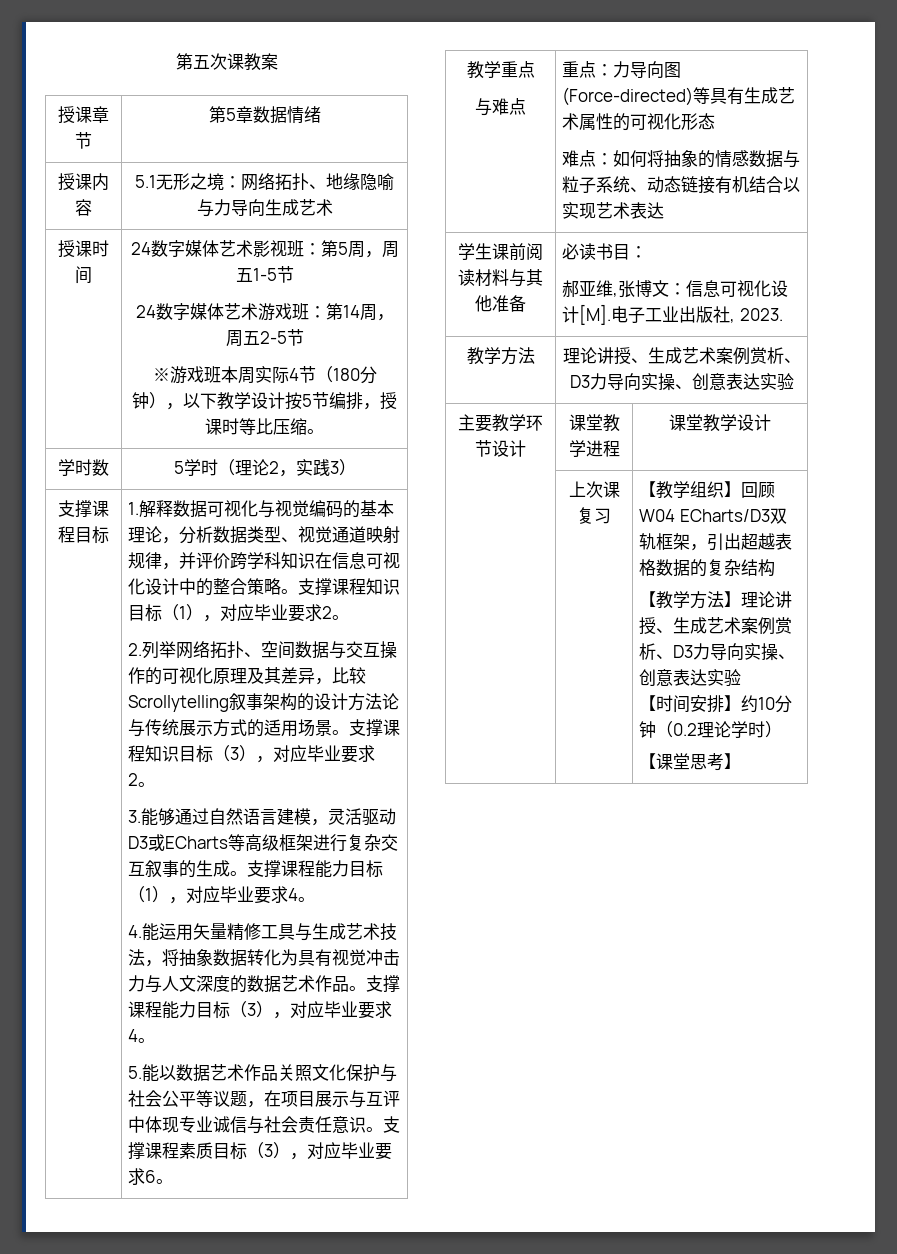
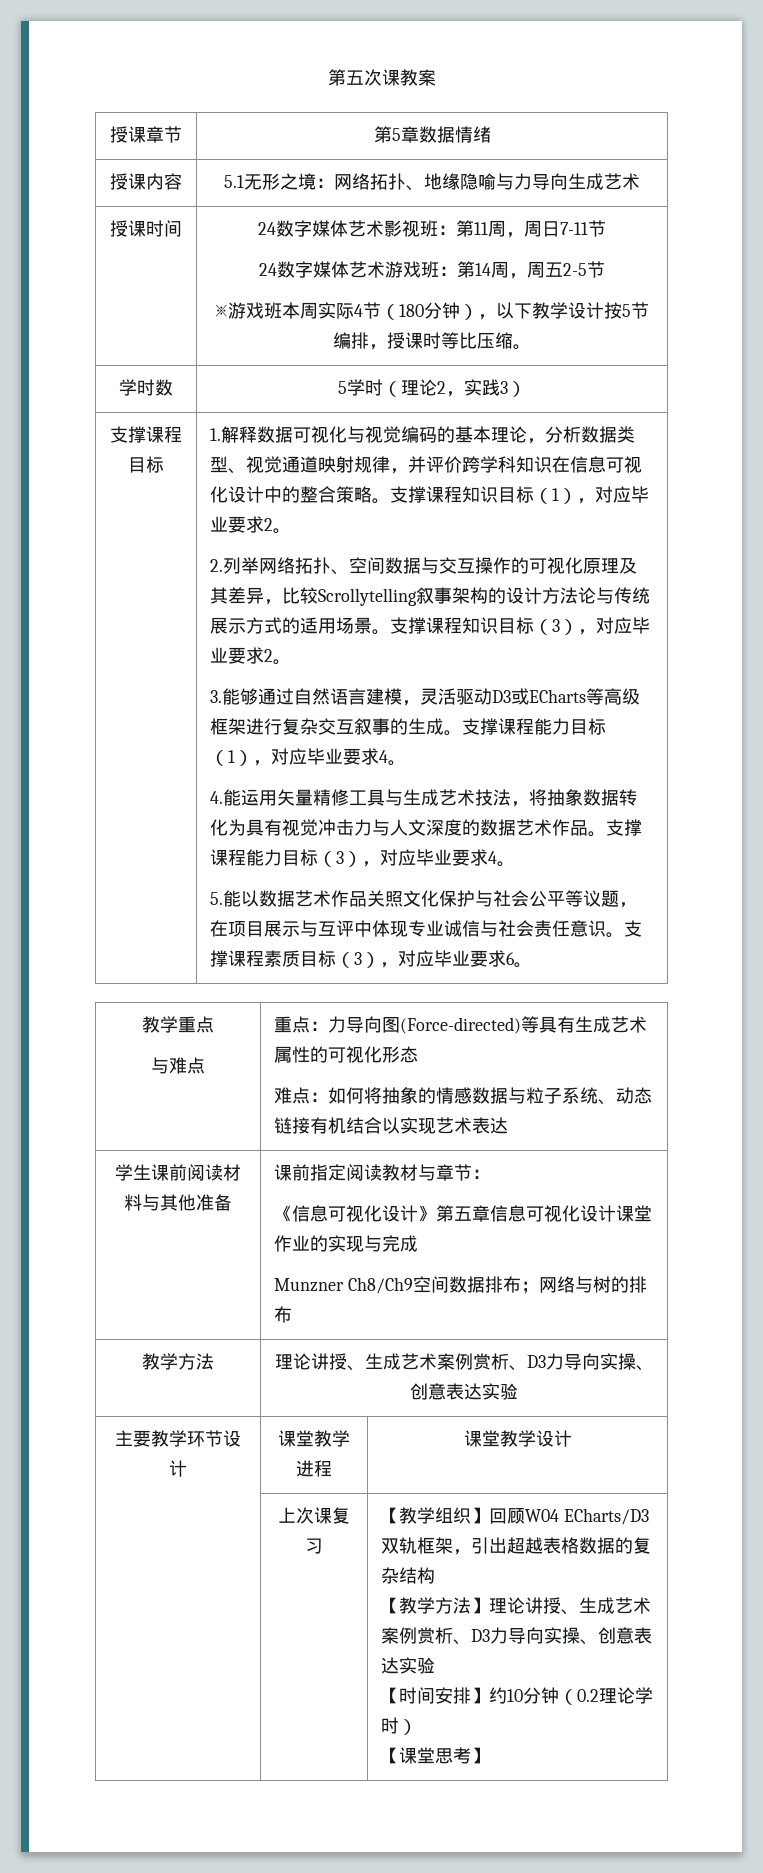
- 24数字媒体艺术影视班：第5周，周五1-5节
+ 24数字媒体艺术影视班：第11周，周日7-11节
- 学生课前阅读材料与其他准备 | 必读书目：
- 郝亚维,张博文：信息可视化设计[M].电子工业出版社, 2023.
+ 学生课前阅读材料与其他准备 | 课前指定阅读教材与章节：
+ 《信息可视化设计》第五章信息可视化设计课堂作业的实现与完成
+ Munzner Ch8/Ch9空间数据排布；网络与树的排布

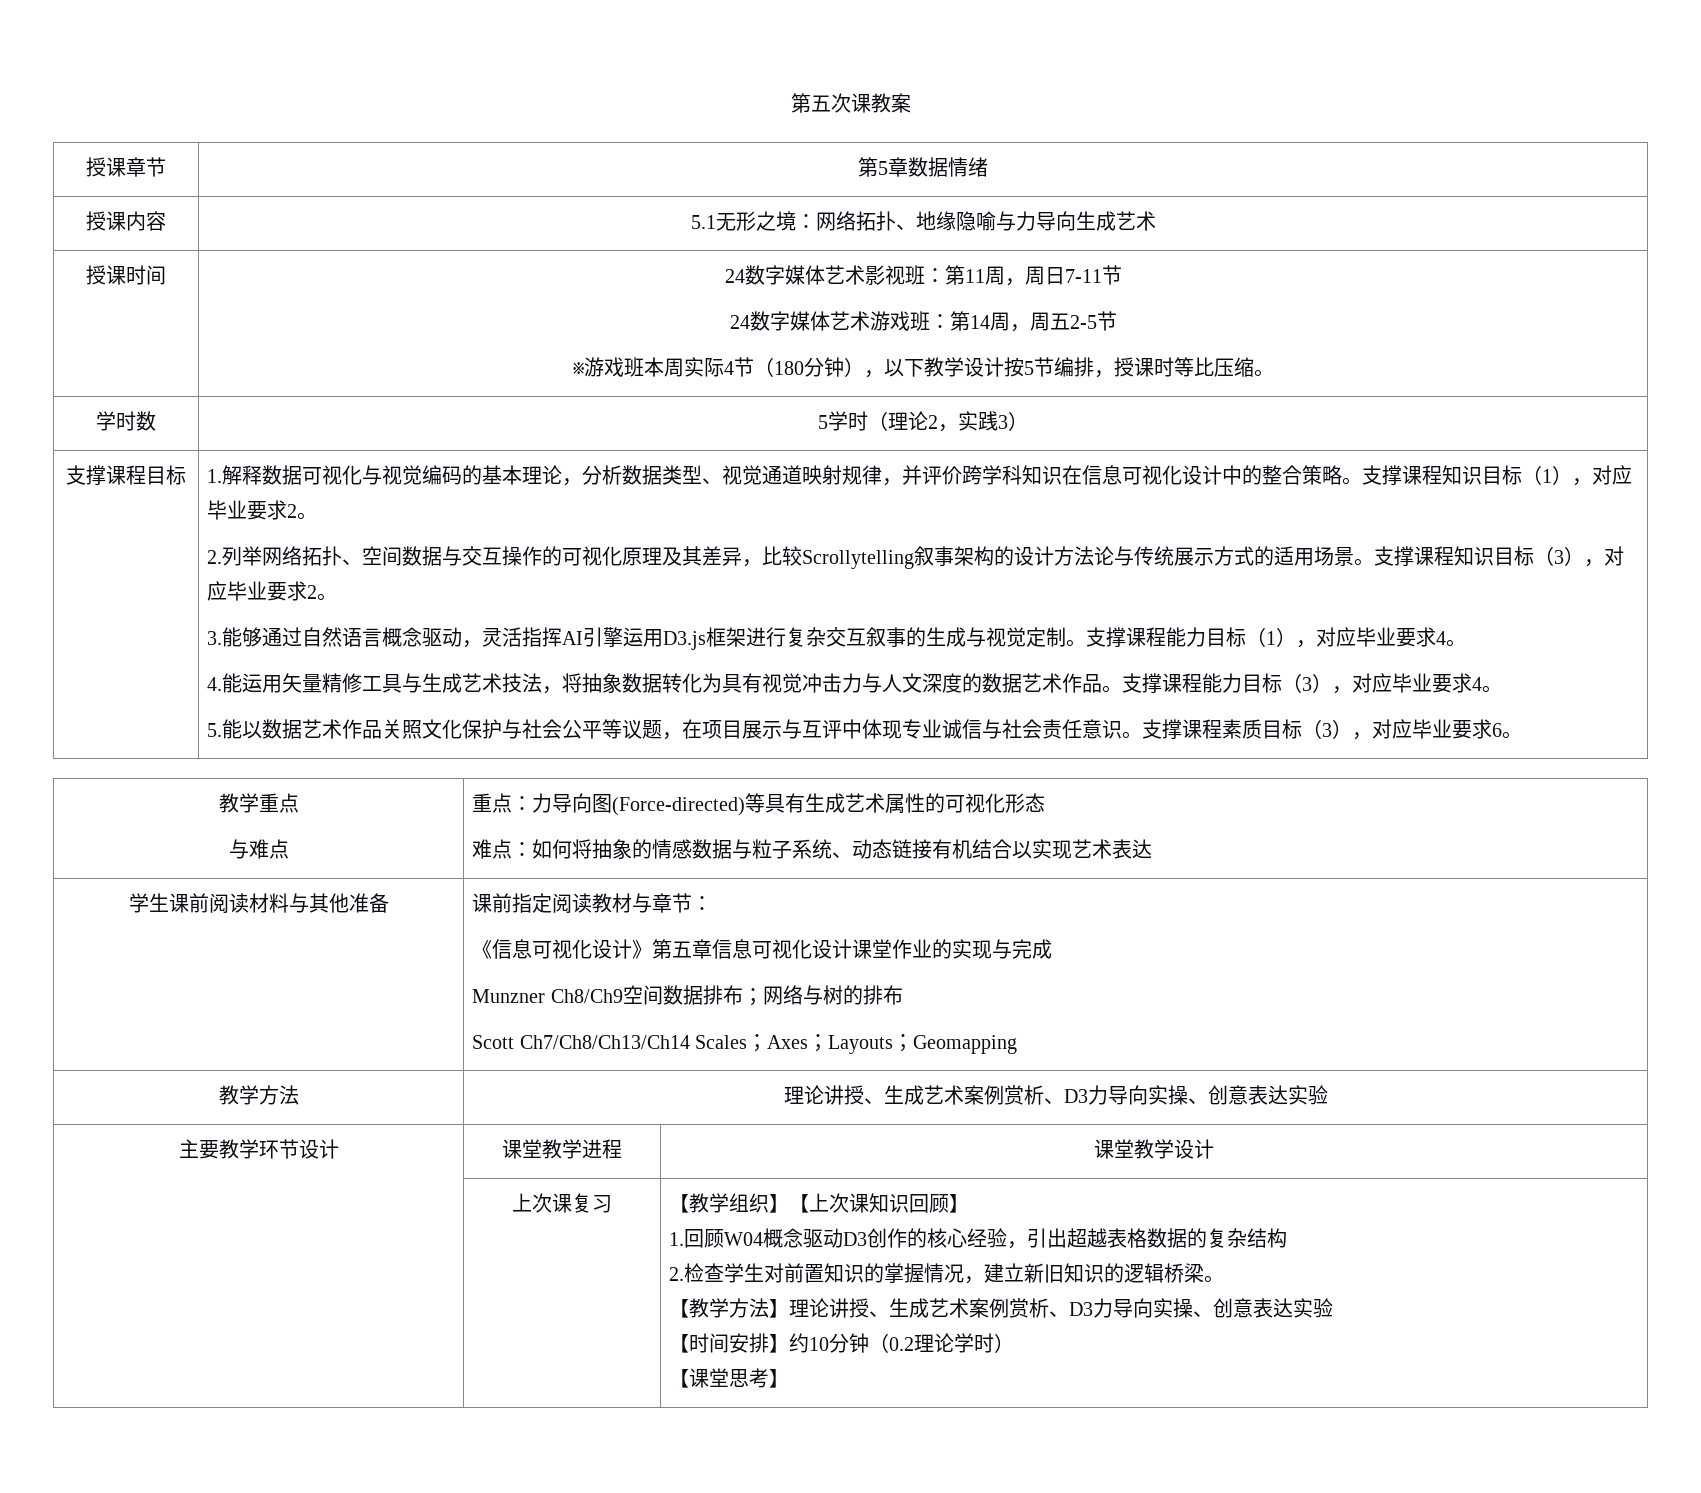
- 3.能够通过自然语言建模，灵活驱动D3或ECharts等高级框架进行复杂交互叙事的生成。
+ 3.能够通过自然语言概念驱动，灵活指挥AI引擎运用D3.js框架进行复杂交互叙事的生成与视觉定制。
+ Scott Ch7/Ch8/Ch13/Ch14 Scales；Axes；Layouts；Geomapping
- 【教学组织】回顾W04 ECharts/D3双轨框架，引出超越表格数据的复杂结构
+ 【教学组织】【上次课知识回顾】
+ 1.回顾W04概念驱动D3创作的核心经验，引出超越表格数据的复杂结构
+ 2.检查学生对前置知识的掌握情况，建立新旧知识的逻辑桥梁。

